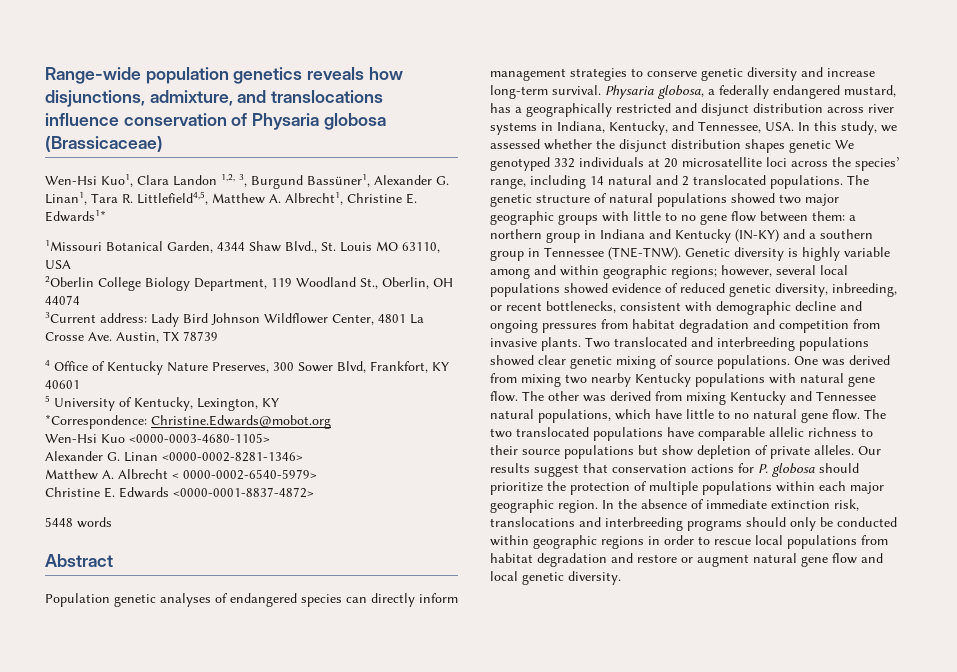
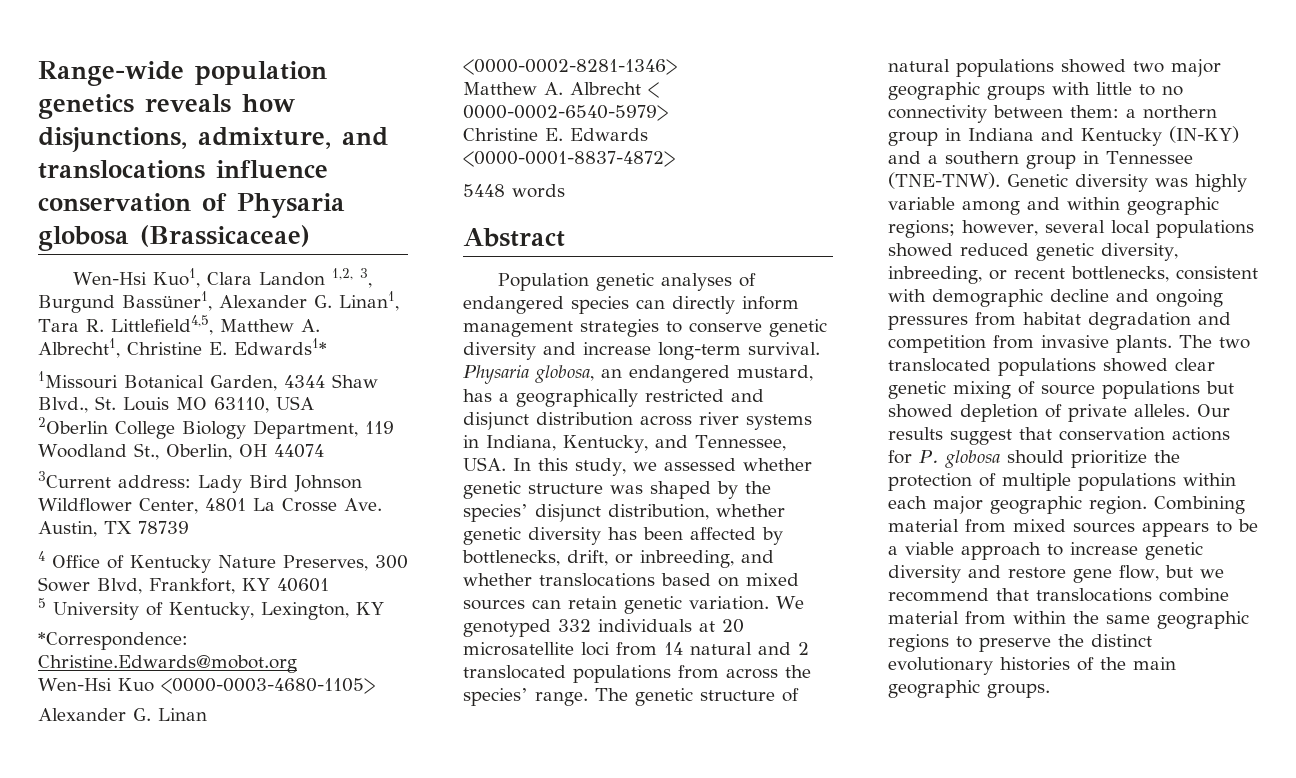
- Physaria globosa, a federally endangered mustard, has a geographically restricted and disjunct distribution across river systems in Indiana, Kentucky, and Tennessee, USA. In this study, we assessed whether the disjunct distribution shapes genetic We genotyped 332 individuals at 20 microsatellite loci across the species’ range, including 14 natural and 2 translocated populations.
+ Physaria globosa, an endangered mustard, has a geographically restricted and disjunct distribution across river systems in Indiana, Kentucky, and Tennessee, USA. In this study, we assessed whether genetic structure was shaped by the species’ disjunct distribution, whether genetic diversity has been affected by bottlenecks, drift, or inbreeding, and whether translocations based on mixed sources can retain genetic variation. We genotyped 332 individuals at 20 microsatellite loci from 14 natural and 2 translocated populations from across the species’ range.
- The genetic structure of natural populations showed two major geographic groups with little to no gene flow between them: a northern group in Indiana and Kentucky (IN-KY) and a southern group in Tennessee (TNE-TNW).
+ The genetic structure of natural populations showed two major geographic groups with little to no connectivity between them: a northern group in Indiana and Kentucky (IN-KY) and a southern group in Tennessee (TNE-TNW).
- Genetic diversity is highly variable among and within geographic regions; however, several local populations showed evidence of reduced genetic diversity, inbreeding, or recent bottlenecks, consistent with demographic decline and ongoing pressures from habitat degradation and competition from invasive plants.
+ Genetic diversity was highly variable among and within geographic regions; however, several local populations showed reduced genetic diversity, inbreeding, or recent bottlenecks, consistent with demographic decline and ongoing pressures from habitat degradation and competition from invasive plants.
- Two translocated and interbreeding populations showed clear genetic mixing of source populations. One was derived from mixing two nearby Kentucky populations with natural gene flow. The other was derived from mixing Kentucky and Tennessee natural populations, which have little to no natural gene flow. The two translocated populations have comparable allelic richness to their source populations but show depletion of private alleles.
+ The two translocated populations showed clear genetic mixing of source populations but showed depletion of private alleles.
- In the absence of immediate extinction risk, translocations and interbreeding programs should only be conducted within geographic regions in order to rescue local populations from habitat degradation and restore or augment natural gene flow and local genetic diversity.
+ Combining material from mixed sources appears to be a viable approach to increase genetic diversity and restore gene flow, but we recommend that translocations combine material from within the same geographic regions to preserve the distinct evolutionary histories of the main geographic groups.

